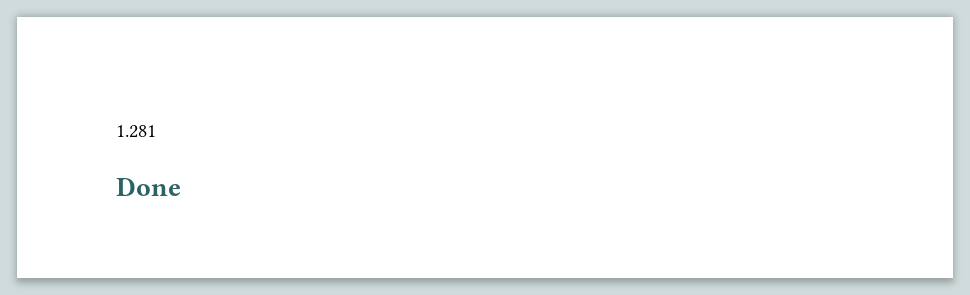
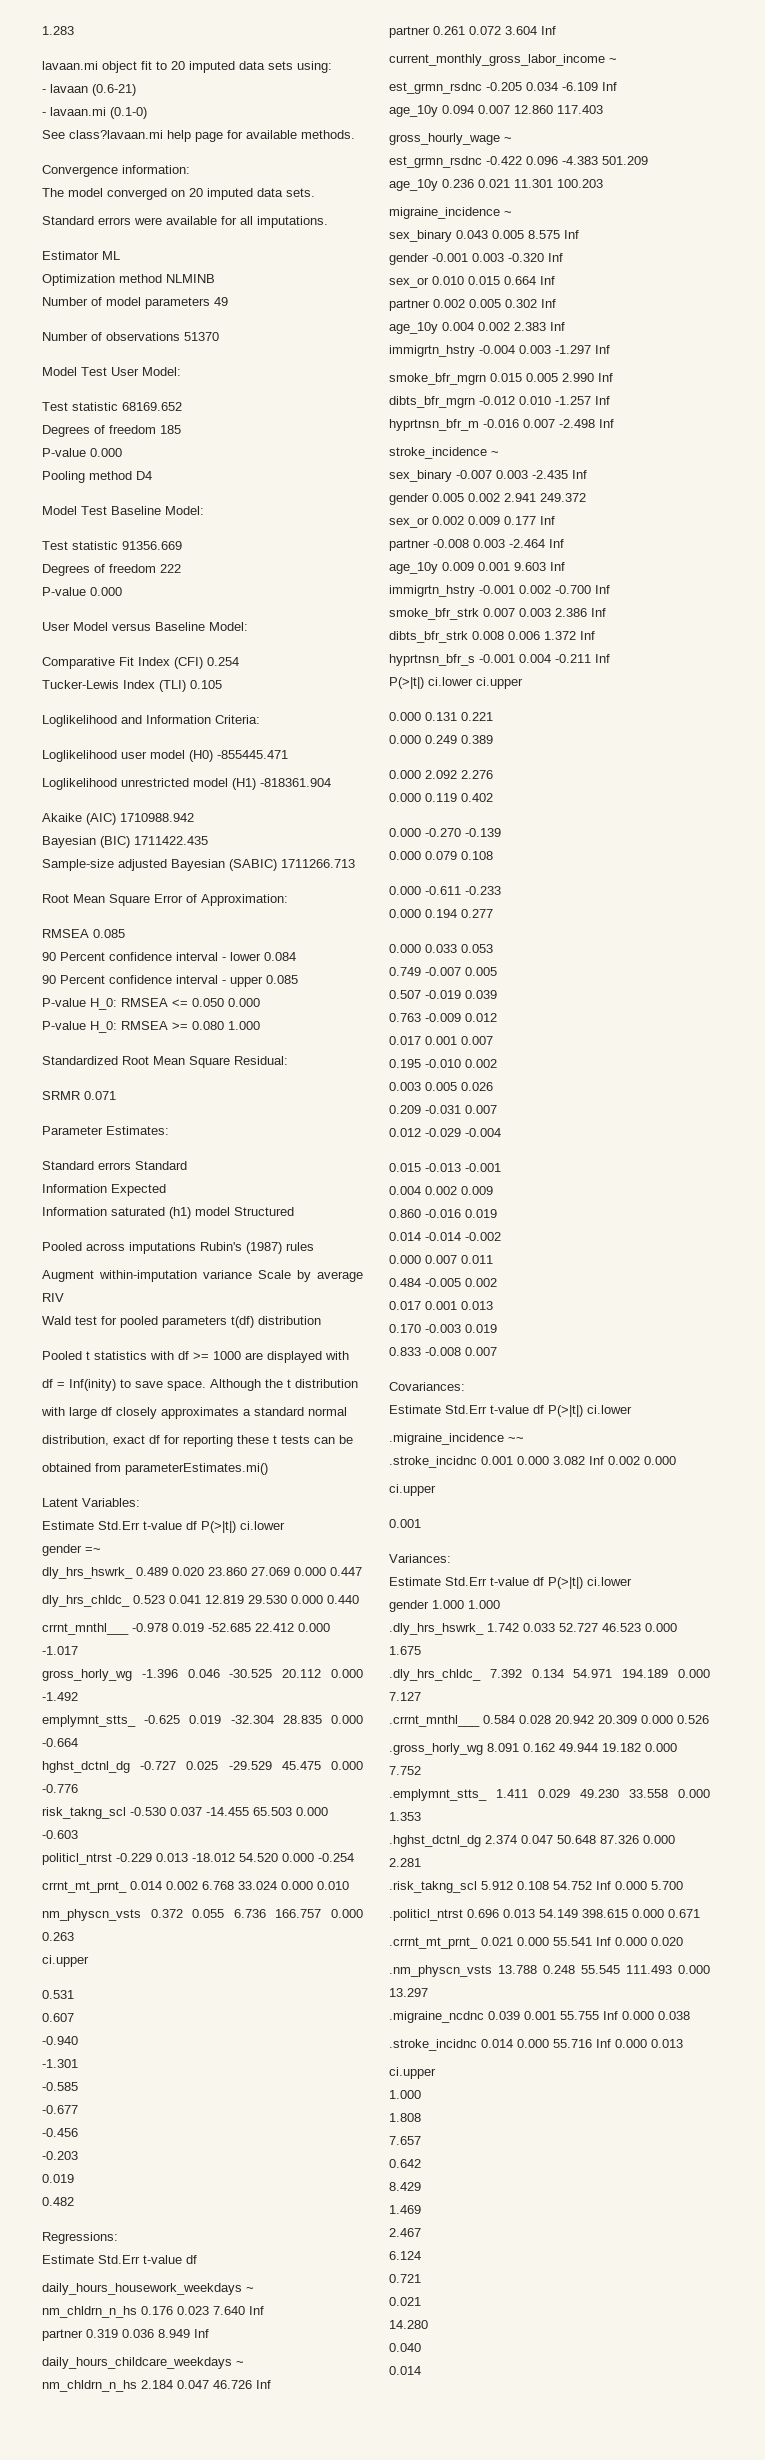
- 1.281
- Done
+ 1.283
+ lavaan.mi object fit to 20 imputed data sets using:
+ - lavaan (0.6-21)
+ - lavaan.mi (0.1-0)
+ See class?lavaan.mi help page for available methods.
+ Convergence information:
+ The model converged on 20 imputed data sets.
+ Standard errors were available for all imputations.
+ Estimator ML
+ Optimization method NLMINB
+ Number of model parameters 49
+ Number of observations 51370
+ Model Test User Model:
+ Test statistic 68169.652
+ Degrees of freedom 185
+ P-value 0.000
+ Pooling method D4
+ Model Test Baseline Model:
+ Test statistic 91356.669
+ Degrees of freedom 222
+ P-value 0.000
+ User Model versus Baseline Model:
+ Comparative Fit Index (CFI) 0.254
+ Tucker-Lewis Index (TLI) 0.105
+ Loglikelihood and Information Criteria:
+ Loglikelihood user model (H0) -855445.471
+ Loglikelihood unrestricted model (H1) -818361.904
+ Akaike (AIC) 1710988.942
+ Bayesian (BIC) 1711422.435
+ Sample-size adjusted Bayesian (SABIC) 1711266.713
+ Root Mean Square Error of Approximation:
+ RMSEA 0.085
+ 90 Percent confidence interval - lower 0.084
+ 90 Percent confidence interval - upper 0.085
+ P-value H_0: RMSEA <= 0.050 0.000
+ P-value H_0: RMSEA >= 0.080 1.000
+ Standardized Root Mean Square Residual:
+ SRMR 0.071
+ Parameter Estimates:
+ Standard errors Standard
+ Information Expected
+ Information saturated (h1) model Structured
+ Pooled across imputations Rubin's (1987) rules
+ Augment within-imputation variance Scale by average RIV
+ Wald test for pooled parameters t(df) distribution
+ Pooled t statistics with df >= 1000 are displayed with
+ df = Inf(inity) to save space. Although the t distribution
+ with large df closely approximates a standard normal
+ distribution, exact df for reporting these t tests can be
+ obtained from parameterEstimates.mi()
+ Latent Variables:
+ Estimate Std.Err t-value df P(>|t|) ci.lower
+ gender =~
+ dly_hrs_hswrk_ 0.489 0.020 23.860 27.069 0.000 0.447
+ dly_hrs_chldc_ 0.523 0.041 12.819 29.530 0.000 0.440
+ crrnt_mnthl___ -0.978 0.019 -52.685 22.412 0.000 -1.017
+ gross_horly_wg -1.396 0.046 -30.525 20.112 0.000 -1.492
+ emplymnt_stts_ -0.625 0.019 -32.304 28.835 0.000 -0.664
+ hghst_dctnl_dg -0.727 0.025 -29.529 45.475 0.000 -0.776
+ risk_takng_scl -0.530 0.037 -14.455 65.503 0.000 -0.603
+ politicl_ntrst -0.229 0.013 -18.012 54.520 0.000 -0.254
+ crrnt_mt_prnt_ 0.014 0.002 6.768 33.024 0.000 0.010
+ nm_physcn_vsts 0.372 0.055 6.736 166.757 0.000 0.263
+ ci.upper
+ 0.531
+ 0.607
+ -0.940
+ -1.301
+ -0.585
+ -0.677
+ -0.456
+ -0.203
+ 0.019
+ 0.482
+ Regressions:
+ Estimate Std.Err t-value df
+ daily_hours_housework_weekdays ~
+ nm_chldrn_n_hs 0.176 0.023 7.640 Inf
+ partner 0.319 0.036 8.949 Inf
+ daily_hours_childcare_weekdays ~
+ nm_chldrn_n_hs 2.184 0.047 46.726 Inf
+ partner 0.261 0.072 3.604 Inf
+ current_monthly_gross_labor_income ~
+ est_grmn_rsdnc -0.205 0.034 -6.109 Inf
+ age_10y 0.094 0.007 12.860 117.403
+ gross_hourly_wage ~
+ est_grmn_rsdnc -0.422 0.096 -4.383 501.209
+ age_10y 0.236 0.021 11.301 100.203
+ migraine_incidence ~
+ sex_binary 0.043 0.005 8.575 Inf
+ gender -0.001 0.003 -0.320 Inf
+ sex_or 0.010 0.015 0.664 Inf
+ partner 0.002 0.005 0.302 Inf
+ age_10y 0.004 0.002 2.383 Inf
+ immigrtn_hstry -0.004 0.003 -1.297 Inf
+ smoke_bfr_mgrn 0.015 0.005 2.990 Inf
+ dibts_bfr_mgrn -0.012 0.010 -1.257 Inf
+ hyprtnsn_bfr_m -0.016 0.007 -2.498 Inf
+ stroke_incidence ~
+ sex_binary -0.007 0.003 -2.435 Inf
+ gender 0.005 0.002 2.941 249.372
+ sex_or 0.002 0.009 0.177 Inf
+ partner -0.008 0.003 -2.464 Inf
+ age_10y 0.009 0.001 9.603 Inf
+ immigrtn_hstry -0.001 0.002 -0.700 Inf
+ smoke_bfr_strk 0.007 0.003 2.386 Inf
+ dibts_bfr_strk 0.008 0.006 1.372 Inf
+ hyprtnsn_bfr_s -0.001 0.004 -0.211 Inf
+ P(>|t|) ci.lower ci.upper
+ 0.000 0.131 0.221
+ 0.000 0.249 0.389
+ 0.000 2.092 2.276
+ 0.000 0.119 0.402
+ 0.000 -0.270 -0.139
+ 0.000 0.079 0.108
+ 0.000 -0.611 -0.233
+ 0.000 0.194 0.277
+ 0.000 0.033 0.053
+ 0.749 -0.007 0.005
+ 0.507 -0.019 0.039
+ 0.763 -0.009 0.012
+ 0.017 0.001 0.007
+ 0.195 -0.010 0.002
+ 0.003 0.005 0.026
+ 0.209 -0.031 0.007
+ 0.012 -0.029 -0.004
+ 0.015 -0.013 -0.001
+ 0.004 0.002 0.009
+ 0.860 -0.016 0.019
+ 0.014 -0.014 -0.002
+ 0.000 0.007 0.011
+ 0.484 -0.005 0.002
+ 0.017 0.001 0.013
+ 0.170 -0.003 0.019
+ 0.833 -0.008 0.007
+ Covariances:
+ Estimate Std.Err t-value df P(>|t|) ci.lower
+ .migraine_incidence ~~
+ .stroke_incidnc 0.001 0.000 3.082 Inf 0.002 0.000
+ ci.upper
+ 0.001
+ Variances:
+ Estimate Std.Err t-value df P(>|t|) ci.lower
+ gender 1.000 1.000
+ .dly_hrs_hswrk_ 1.742 0.033 52.727 46.523 0.000 1.675
+ .dly_hrs_chldc_ 7.392 0.134 54.971 194.189 0.000 7.127
+ .crrnt_mnthl___ 0.584 0.028 20.942 20.309 0.000 0.526
+ .gross_horly_wg 8.091 0.162 49.944 19.182 0.000 7.752
+ .emplymnt_stts_ 1.411 0.029 49.230 33.558 0.000 1.353
+ .hghst_dctnl_dg 2.374 0.047 50.648 87.326 0.000 2.281
+ .risk_takng_scl 5.912 0.108 54.752 Inf 0.000 5.700
+ .politicl_ntrst 0.696 0.013 54.149 398.615 0.000 0.671
+ .crrnt_mt_prnt_ 0.021 0.000 55.541 Inf 0.000 0.020
+ .nm_physcn_vsts 13.788 0.248 55.545 111.493 0.000 13.297
+ .migraine_ncdnc 0.039 0.001 55.755 Inf 0.000 0.038
+ .stroke_incidnc 0.014 0.000 55.716 Inf 0.000 0.013
+ ci.upper
+ 1.000
+ 1.808
+ 7.657
+ 0.642
+ 8.429
+ 1.469
+ 2.467
+ 6.124
+ 0.721
+ 0.021
+ 14.280
+ 0.040
+ 0.014

